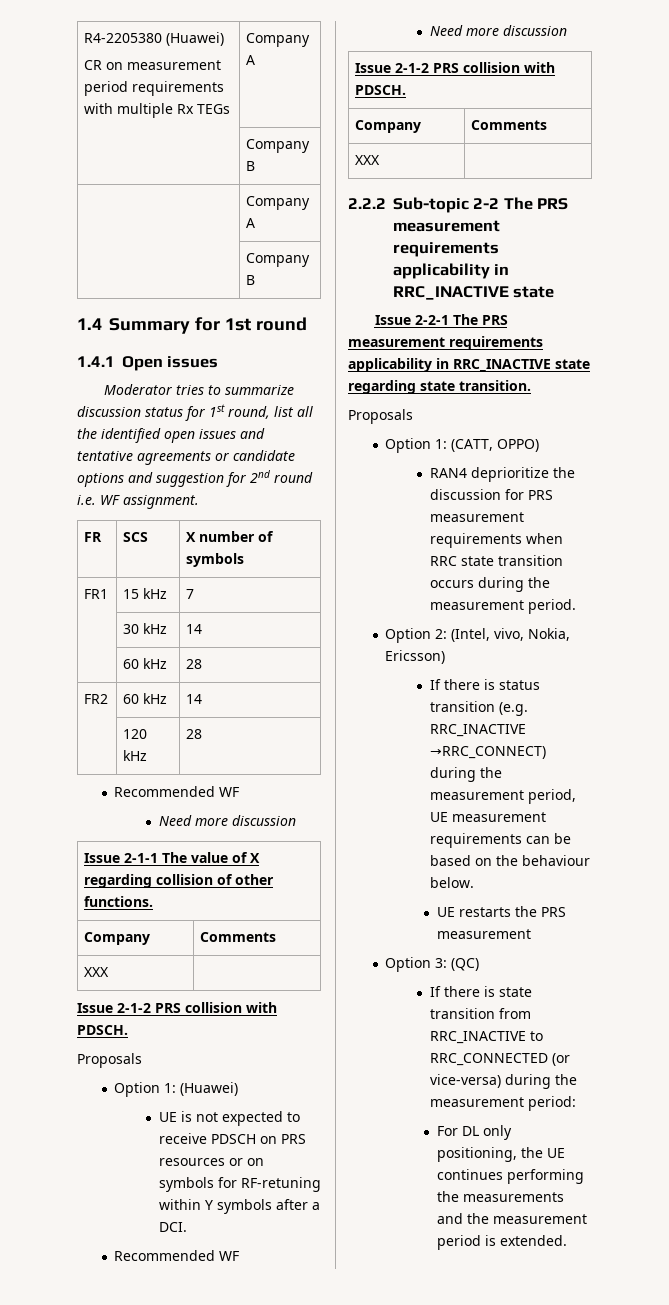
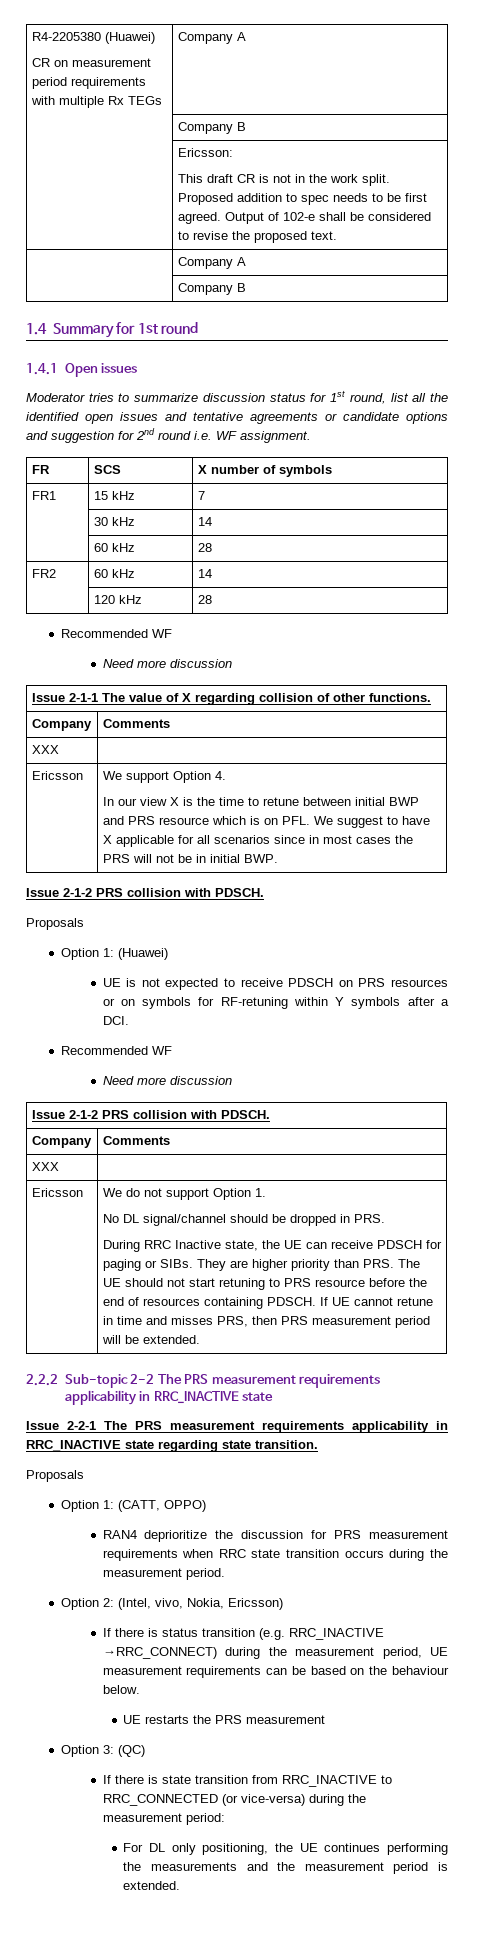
+ | Ericsson:
+ This draft CR is not in the work split. Proposed addition to spec needs to be first agreed. Output of 102-e shall be considered to revise the proposed text.
+ Ericsson | We support Option 4.
+ In our view X is the time to retune between initial BWP and PRS resource which is on PFL. We suggest to have X applicable for all scenarios since in most cases the PRS will not be in initial BWP.
+ Ericsson | We do not support Option 1.
+ No DL signal/channel should be dropped in PRS.
+ During RRC Inactive state, the UE can receive PDSCH for paging or SIBs. They are higher priority than PRS. The UE should not start retuning to PRS resource before the end of resources containing PDSCH. If UE cannot retune in time and misses PRS, then PRS measurement period will be extended.

